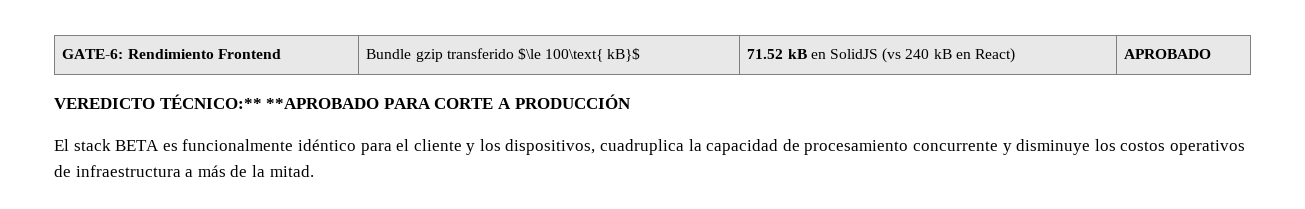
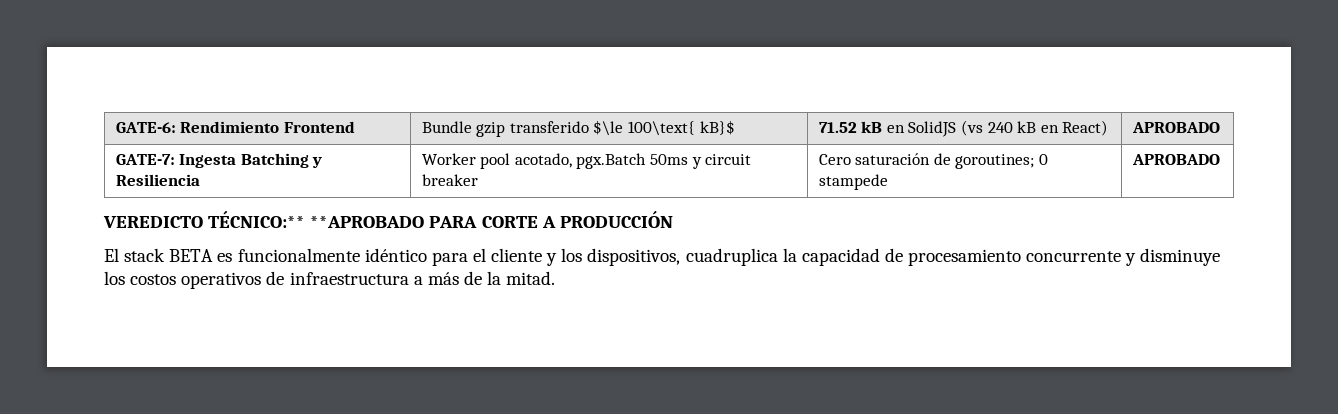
+ GATE-7: Ingesta Batching y Resiliencia | Worker pool acotado, pgx.Batch 50ms y circuit breaker | Cero saturación de goroutines; 0 stampede | APROBADO

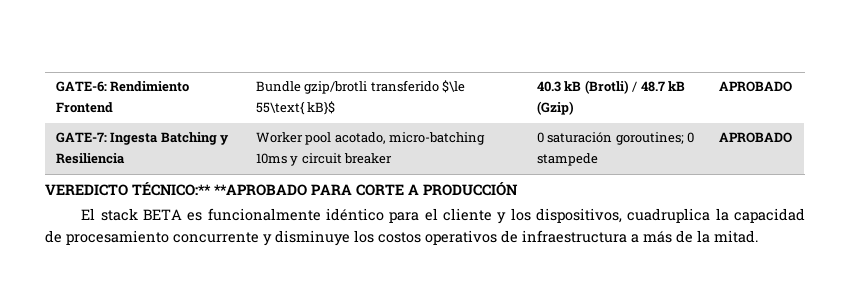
- GATE-6: Rendimiento Frontend | Bundle gzip transferido $\le 100\text{ kB}$ | 71.52 kB en SolidJS (vs 240 kB en React) | APROBADO
+ GATE-6: Rendimiento Frontend | Bundle gzip/brotli transferido $\le 55\text{ kB}$ | 40.3 kB (Brotli) / 48.7 kB (Gzip) | APROBADO
- GATE-7: Ingesta Batching y Resiliencia | Worker pool acotado, pgx.Batch 50ms y circuit breaker | Cero saturación de goroutines; 0 stampede | APROBADO
+ GATE-7: Ingesta Batching y Resiliencia | Worker pool acotado, micro-batching 10ms y circuit breaker | 0 saturación goroutines; 0 stampede | APROBADO

